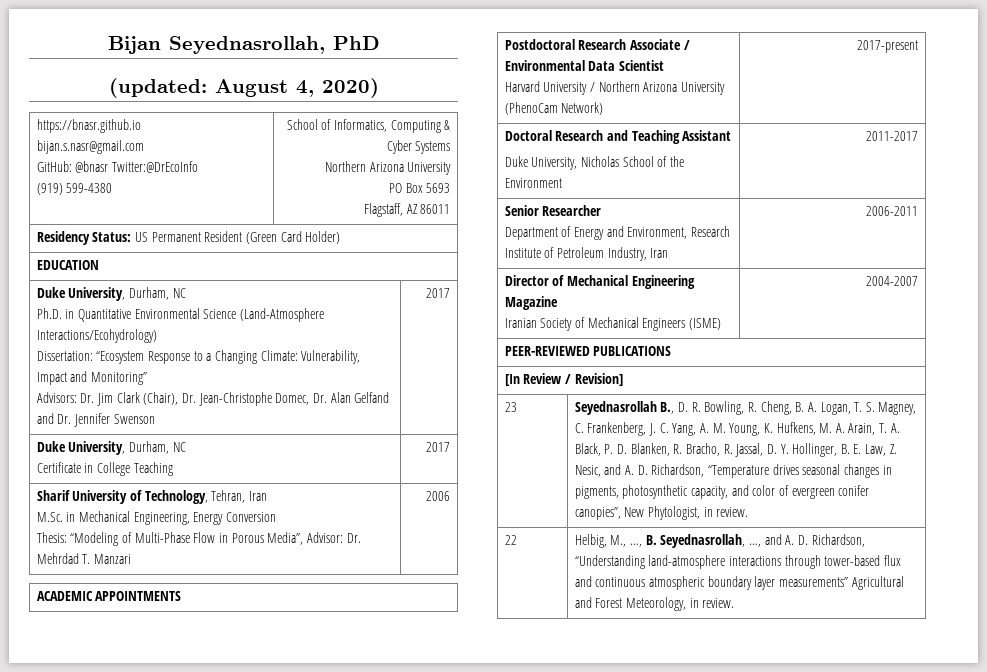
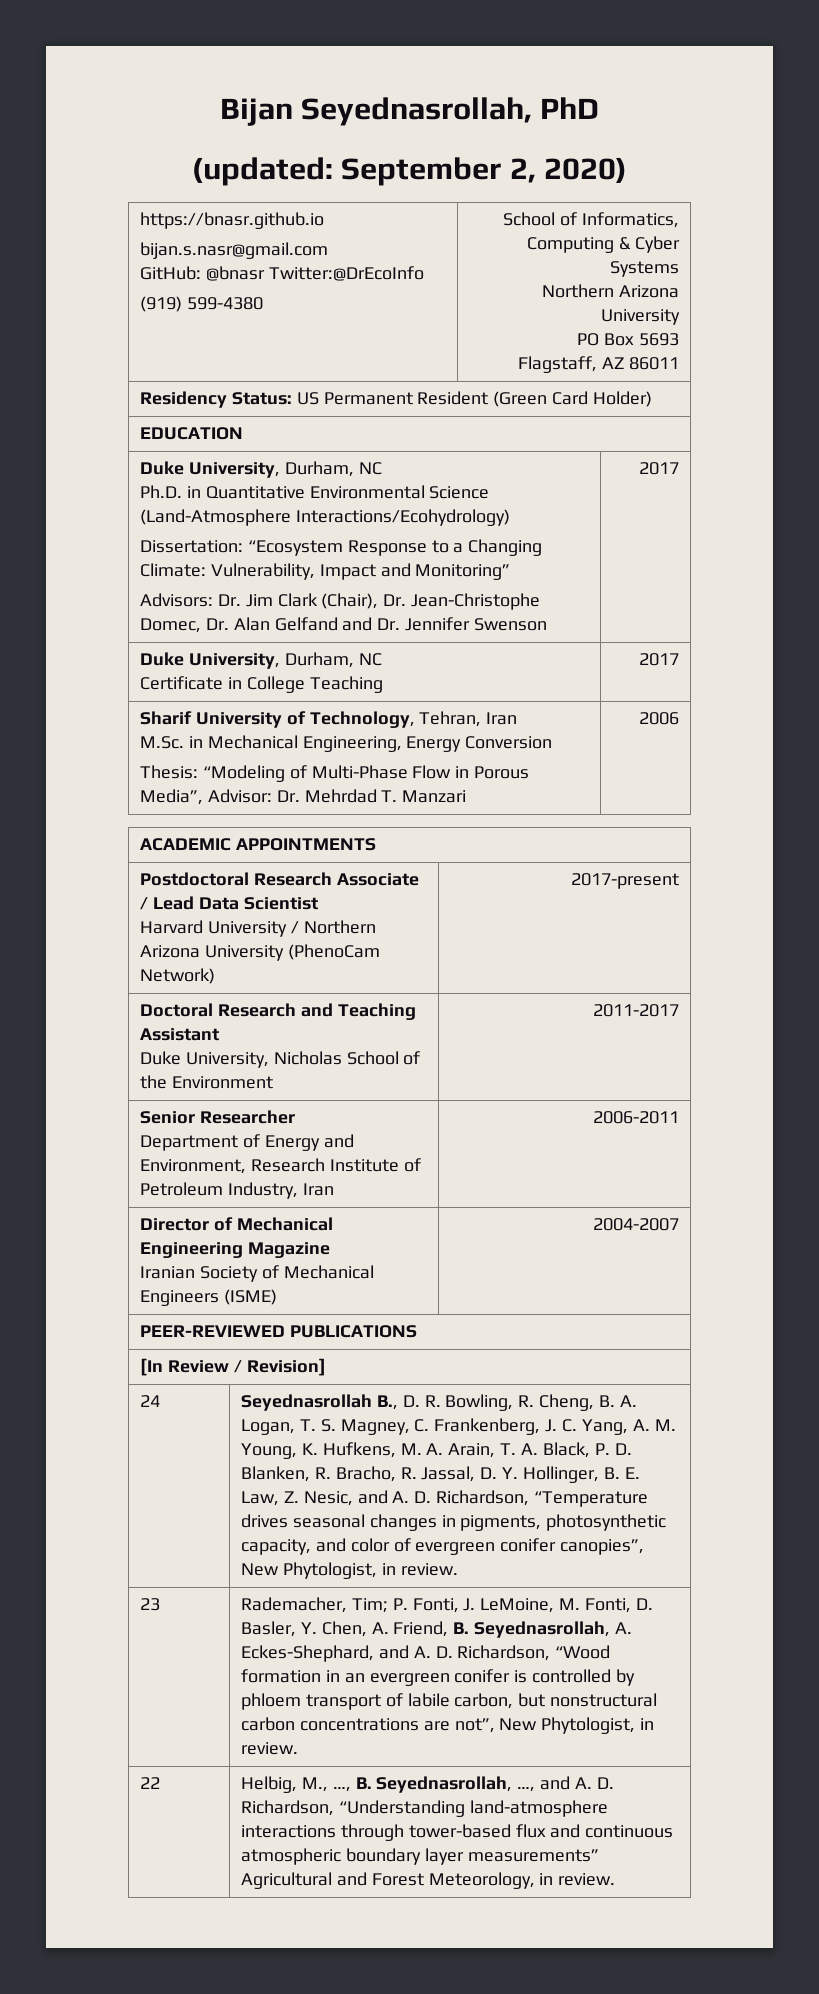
- (updated: August 4, 2020)
+ (updated: September 2, 2020)
- Postdoctoral Research Associate / Environmental Data Scientist
+ Postdoctoral Research Associate / Lead Data Scientist
- 23
+ 24
+ 23 | Rademacher, Tim; P. Fonti, J. LeMoine, M. Fonti, D. Basler, Y. Chen, A. Friend, B. Seyednasrollah, A. Eckes-Shephard, and A. D. Richardson, “Wood formation in an evergreen conifer is controlled by phloem transport of labile carbon, but nonstructural carbon concentrations are not”, New Phytologist, in review.

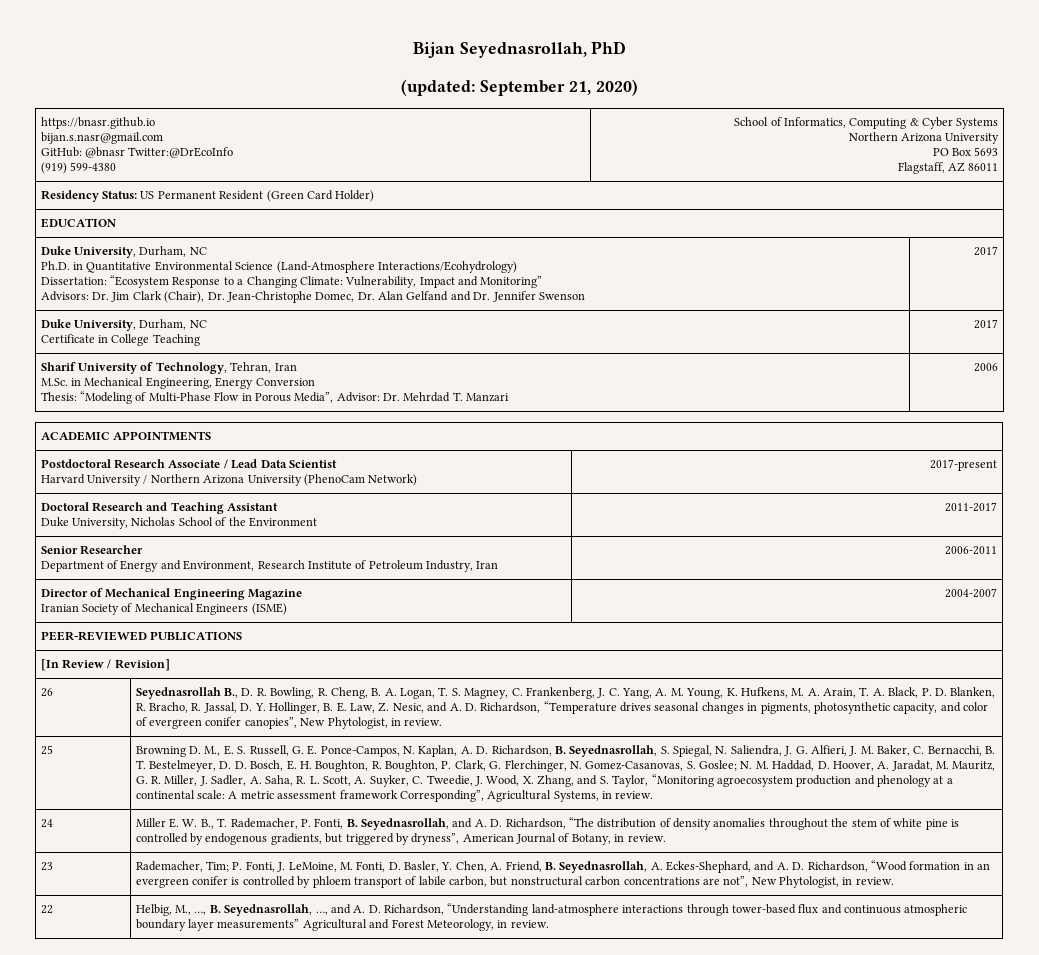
- (updated: September 2, 2020)
+ (updated: September 21, 2020)
- 24
+ 26
+ 25 | Browning D. M., E. S. Russell, G. E. Ponce-Campos, N. Kaplan, A. D. Richardson, B. Seyednasrollah, S. Spiegal, N. Saliendra, J. G. Alfieri, J. M. Baker, C. Bernacchi, B. T. Bestelmeyer, D. D. Bosch, E. H. Boughton, R. Boughton, P. Clark, G. Flerchinger, N. Gomez-Casanovas, S. Goslee; N. M. Haddad, D. Hoover, A. Jaradat, M. Mauritz, G. R. Miller, J. Sadler, A. Saha, R. L. Scott, A. Suyker, C. Tweedie, J. Wood, X. Zhang, and S. Taylor, “Monitoring agroecosystem production and phenology at a continental scale: A metric assessment framework Corresponding”, Agricultural Systems, in review.
+ 24 | Miller E. W. B., T. Rademacher, P. Fonti, B. Seyednasrollah, and A. D. Richardson, “The distribution of density anomalies throughout the stem of white pine is controlled by endogenous gradients, but triggered by dryness”, American Journal of Botany, in review.

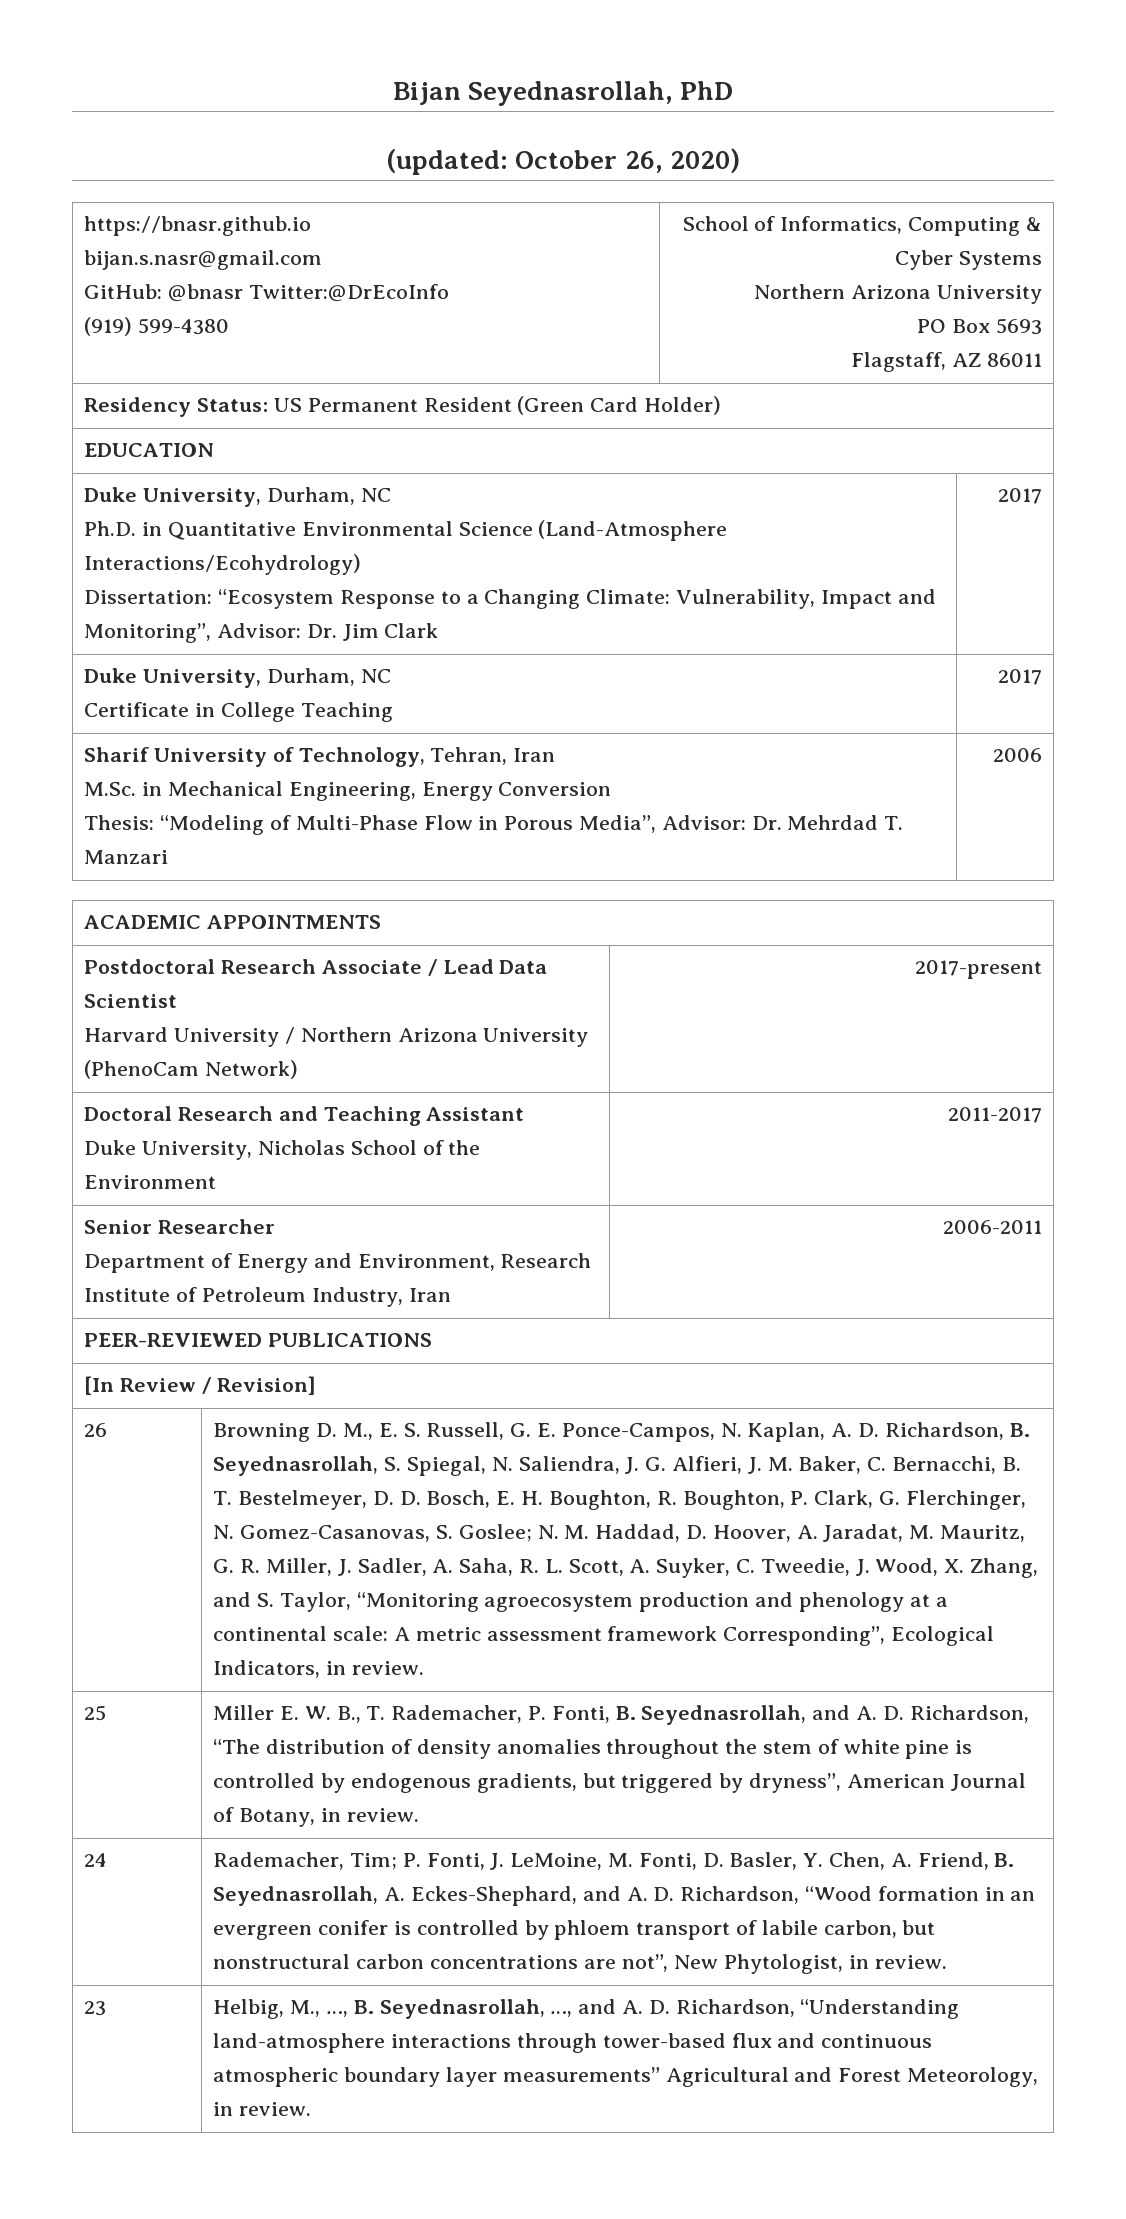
- (updated: September 21, 2020)
+ (updated: October 26, 2020)
  EDUCATION
  Duke University, Durham, NC
  Ph.D. in Quantitative Environmental Science (Land-Atmosphere Interactions/Ecohydrology)
- Dissertation: “Ecosystem Response to a Changing Climate: Vulnerability, Impact and Monitoring”
- Advisors: Dr. Jim Clark (Chair), Dr. Jean-Christophe Domec, Dr. Alan Gelfand and Dr. Jennifer Swenson | 2017
+ Dissertation: “Ecosystem Response to a Changing Climate: Vulnerability, Impact and Monitoring”, Advisor: Dr. Jim Clark | 2017
- Director of Mechanical Engineering Magazine
- Iranian Society of Mechanical Engineers (ISME) | 2004-2007
- Seyednasrollah B., D. R. Bowling, R. Cheng, B. A. Logan, T. S. Magney, C. Frankenberg, J. C. Yang, A. M. Young, K. Hufkens, M. A. Arain, T. A. Black, P. D. Blanken, R. Bracho, R. Jassal, D. Y. Hollinger, B. E. Law, Z. Nesic, and A. D. Richardson, “Temperature drives seasonal changes in pigments, photosynthetic capacity, and color of evergreen conifer canopies”, New Phytologist, in review.
- 25
- A metric assessment framework Corresponding”, Agricultural Systems, in review.
- 24
+ A metric assessment framework Corresponding”, Ecological Indicators, in review.
+ 25
- 23
+ 24
- 22 | Helbig, M., …, B. Seyednasrollah, …, and A. D. Richardson, “Understanding land-atmosphere interactions through tower-based flux and continuous atmospheric boundary layer measurements” Agricultural and Forest Meteorology, in review.
+ 23 | Helbig, M., …, B. Seyednasrollah, …, and A. D. Richardson, “Understanding land-atmosphere interactions through tower-based flux and continuous atmospheric boundary layer measurements” Agricultural and Forest Meteorology, in review.

